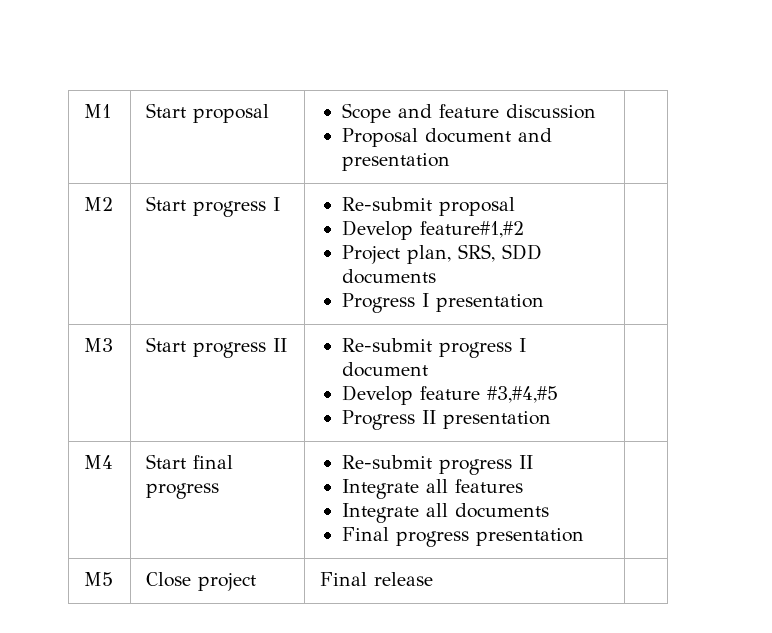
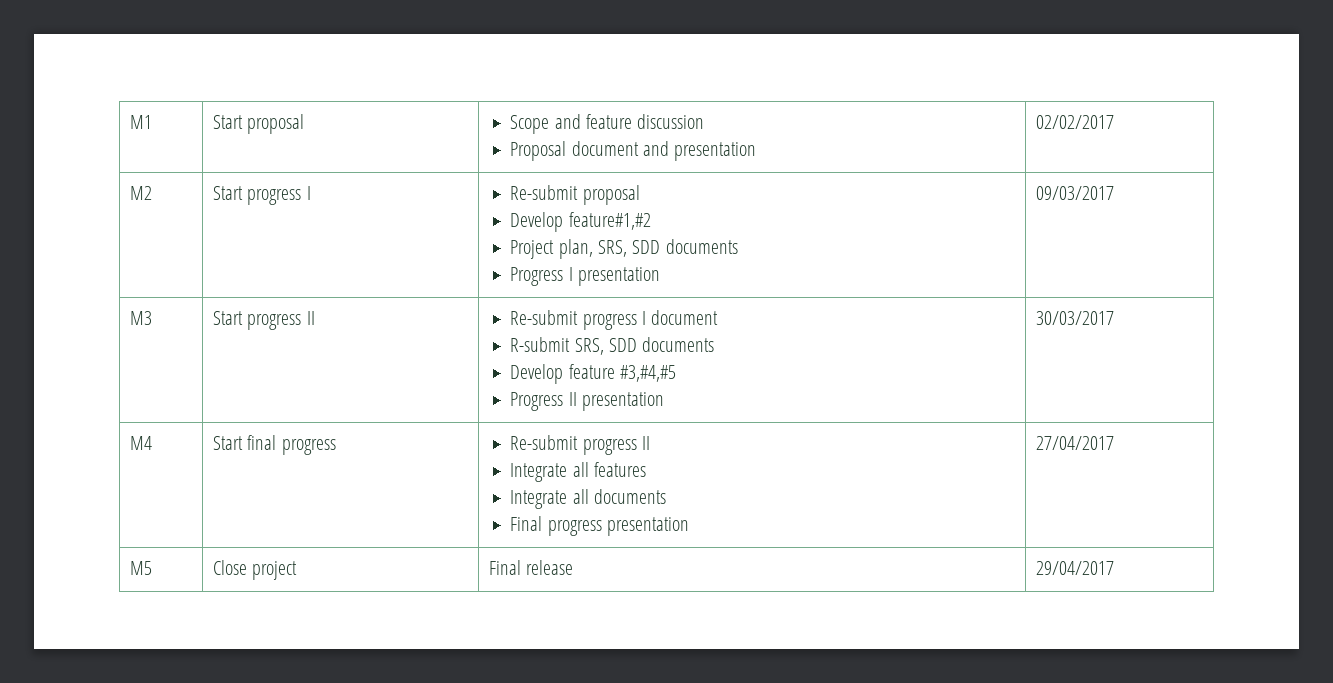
  M1 | Start proposal | Scope and feature discussion
- Proposal document and presentation |
+ Proposal document and presentation | 02/02/2017
  M2 | Start progress I | Re-submit proposal
  Develop feature#1,#2
  Project plan, SRS, SDD documents
- Progress I presentation |
+ Progress I presentation | 09/03/2017
  M3 | Start progress II | Re-submit progress I document
+ R-submit SRS, SDD documents
  Develop feature #3,#4,#5
- Progress II presentation |
+ Progress II presentation | 30/03/2017
  M4 | Start final progress | Re-submit progress II
  Integrate all features
  Integrate all documents
- Final progress presentation |
+ Final progress presentation | 27/04/2017
- M5 | Close project | Final release |
+ M5 | Close project | Final release | 29/04/2017

